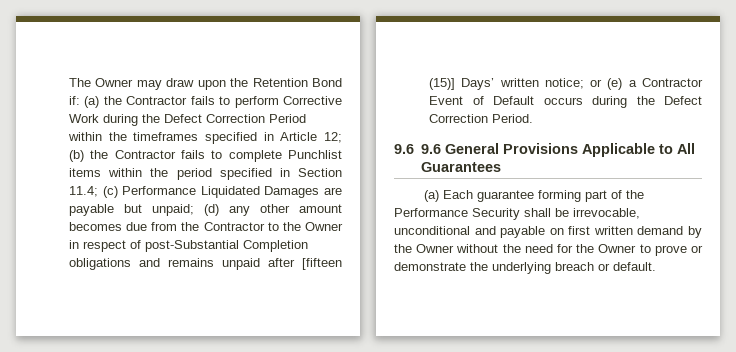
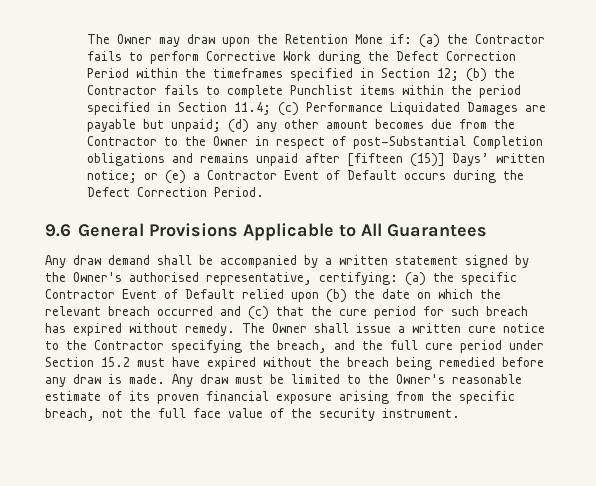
- The Owner may draw upon the Retention Bond if:
+ The Owner may draw upon the Retention Mone if:
- (a) the Contractor fails to perform Corrective Work during the Defect Correction Period within the timeframes specified in Article 12;
+ (a) the Contractor fails to perform Corrective Work during the Defect Correction Period within the timeframes specified in Section 12;
- 9.6 9.6 General Provisions Applicable to All Guarantees
+ 9.6 General Provisions Applicable to All Guarantees
- (a) Each guarantee forming part of the Performance Security shall be irrevocable, unconditional and payable on first written demand by the Owner without the need for the Owner to prove or demonstrate the underlying breach or default.
+ Any draw demand shall be accompanied by a written statement signed by the Owner's authorised representative, certifying: (a) the specific Contractor Event of Default relied upon (b) the date on which the relevant breach occurred and (c) that the cure period for such breach has expired without remedy. The Owner shall issue a written cure notice to the Contractor specifying the breach, and the full cure period under Section 15.2 must have expired without the breach being remedied before any draw is made. Any draw must be limited to the Owner's reasonable estimate of its proven financial exposure arising from the specific breach, not the full face value of the security instrument.

